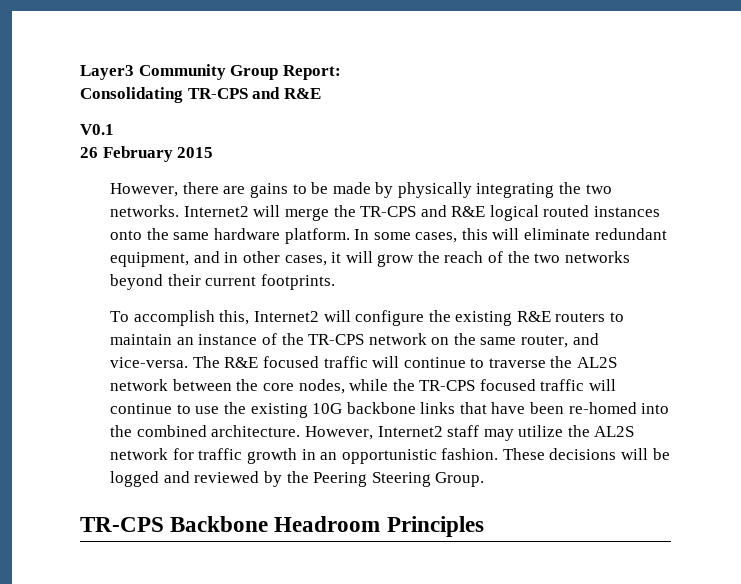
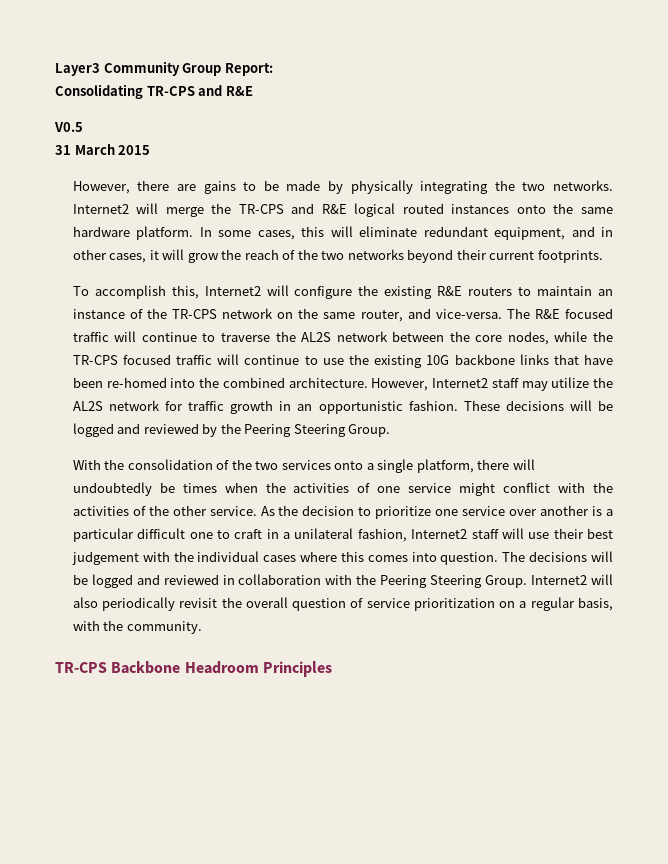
- V0.1
- 26 February 2015
+ V0.5
+ 31 March 2015
+ With the consolidation of the two services onto a single platform, there will undoubtedly be times when the activities of one service might conflict with the activities of the other service. As the decision to prioritize one service over another is a particular difficult one to craft in a unilateral fashion, Internet2 staff will use their best judgement with the individual cases where this comes into question. The decisions will be logged and reviewed in collaboration with the Peering Steering Group. Internet2 will also periodically revisit the overall question of service prioritization on a regular basis, with the community.

